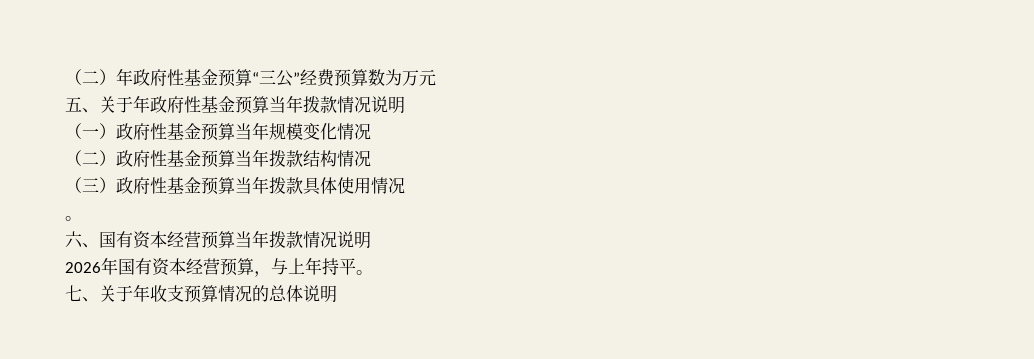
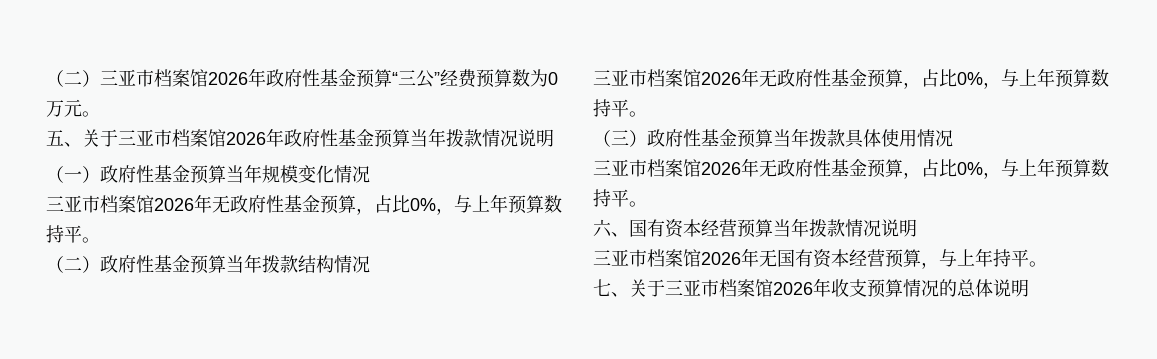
- （二）年政府性基金预算“三公”经费预算数为万元
+ （二）三亚市档案馆2026年政府性基金预算“三公”经费预算数为0万元。
- 五、关于年政府性基金预算当年拨款情况说明
+ 五、关于三亚市档案馆2026年政府性基金预算当年拨款情况说明
  （一）政府性基金预算当年规模变化情况
+ 三亚市档案馆2026年无政府性基金预算，占比0%，与上年预算数持平。
  （二）政府性基金预算当年拨款结构情况
+ 三亚市档案馆2026年无政府性基金预算，占比0%，与上年预算数持平。
  （三）政府性基金预算当年拨款具体使用情况
- 。
+ 三亚市档案馆2026年无政府性基金预算，占比0%，与上年预算数持平。
- 2026年国有资本经营预算，与上年持平。
+ 三亚市档案馆2026年无国有资本经营预算，与上年持平。
- 七、关于年收支预算情况的总体说明
+ 七、关于三亚市档案馆2026年收支预算情况的总体说明

